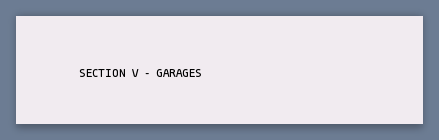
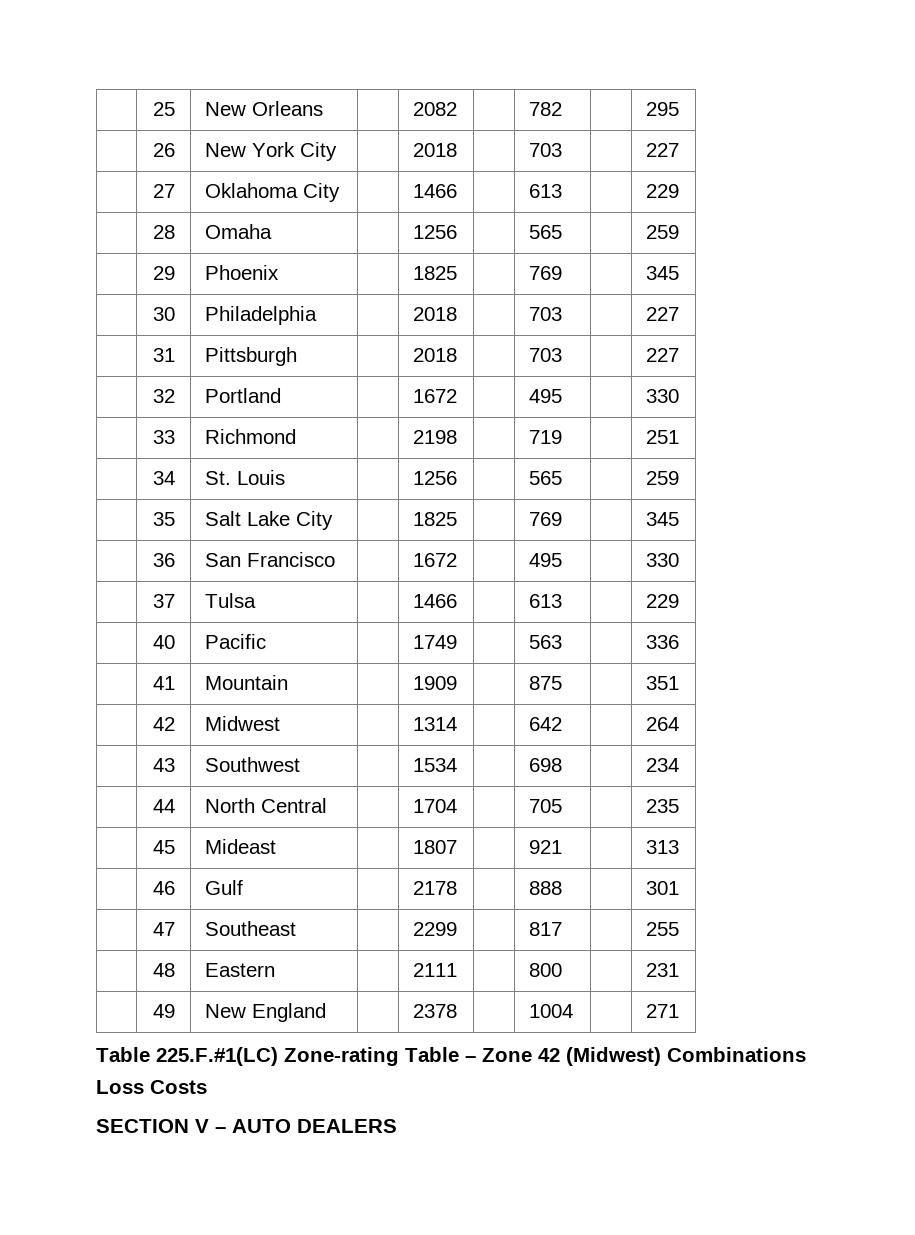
+ | 25 | New Orleans | | 2082 | | 782 | | 295
+ | 26 | New York City | | 2018 | | 703 | | 227
+ | 27 | Oklahoma City | | 1466 | | 613 | | 229
+ | 28 | Omaha | | 1256 | | 565 | | 259
+ | 29 | Phoenix | | 1825 | | 769 | | 345
+ | 30 | Philadelphia | | 2018 | | 703 | | 227
+ | 31 | Pittsburgh | | 2018 | | 703 | | 227
+ | 32 | Portland | | 1672 | | 495 | | 330
+ | 33 | Richmond | | 2198 | | 719 | | 251
+ | 34 | St. Louis | | 1256 | | 565 | | 259
+ | 35 | Salt Lake City | | 1825 | | 769 | | 345
+ | 36 | San Francisco | | 1672 | | 495 | | 330
+ | 37 | Tulsa | | 1466 | | 613 | | 229
+ | 40 | Pacific | | 1749 | | 563 | | 336
+ | 41 | Mountain | | 1909 | | 875 | | 351
+ | 42 | Midwest | | 1314 | | 642 | | 264
+ | 43 | Southwest | | 1534 | | 698 | | 234
+ | 44 | North Central | | 1704 | | 705 | | 235
+ | 45 | Mideast | | 1807 | | 921 | | 313
+ | 46 | Gulf | | 2178 | | 888 | | 301
+ | 47 | Southeast | | 2299 | | 817 | | 255
+ | 48 | Eastern | | 2111 | | 800 | | 231
+ | 49 | New England | | 2378 | | 1004 | | 271
+ Table 225.F.#1(LC) Zone-rating Table – Zone 42 (Midwest) Combinations Loss Costs
- SECTION V – GARAGES
+ SECTION V – AUTO DEALERS

